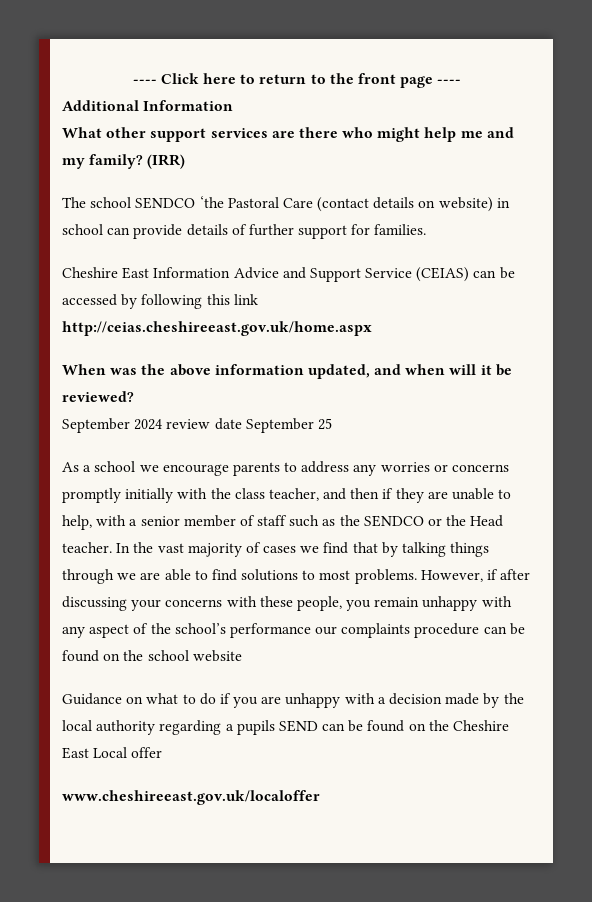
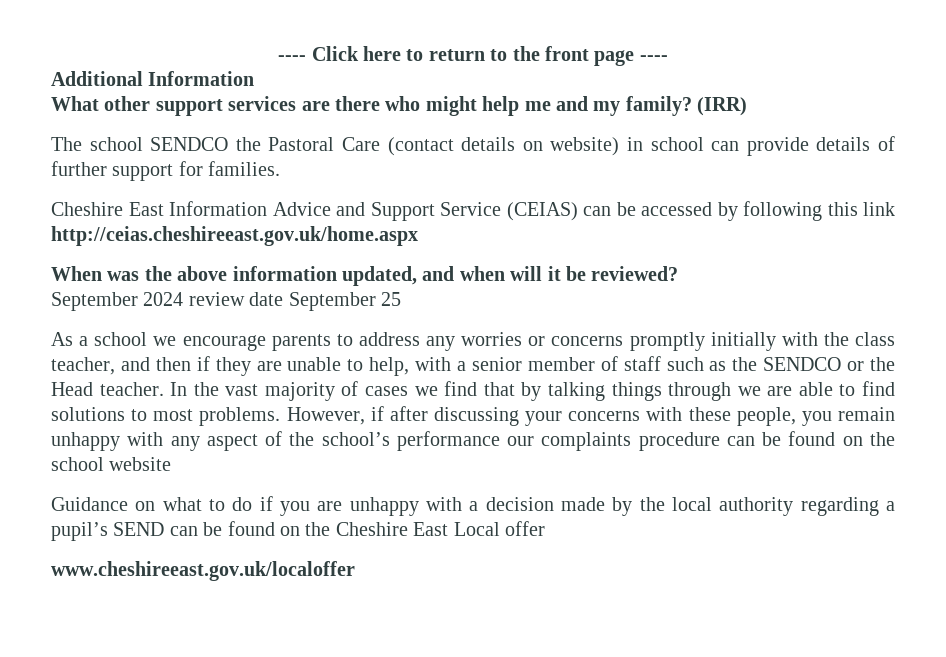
- The school SENDCO ‘the Pastoral Care (contact details on website) in school can provide details of further support for families.
+ The school SENDCO the Pastoral Care (contact details on website) in school can provide details of further support for families.
- Guidance on what to do if you are unhappy with a decision made by the local authority regarding a pupils SEND can be found on the Cheshire East Local offer
+ Guidance on what to do if you are unhappy with a decision made by the local authority regarding a pupil’s SEND can be found on the Cheshire East Local offer

